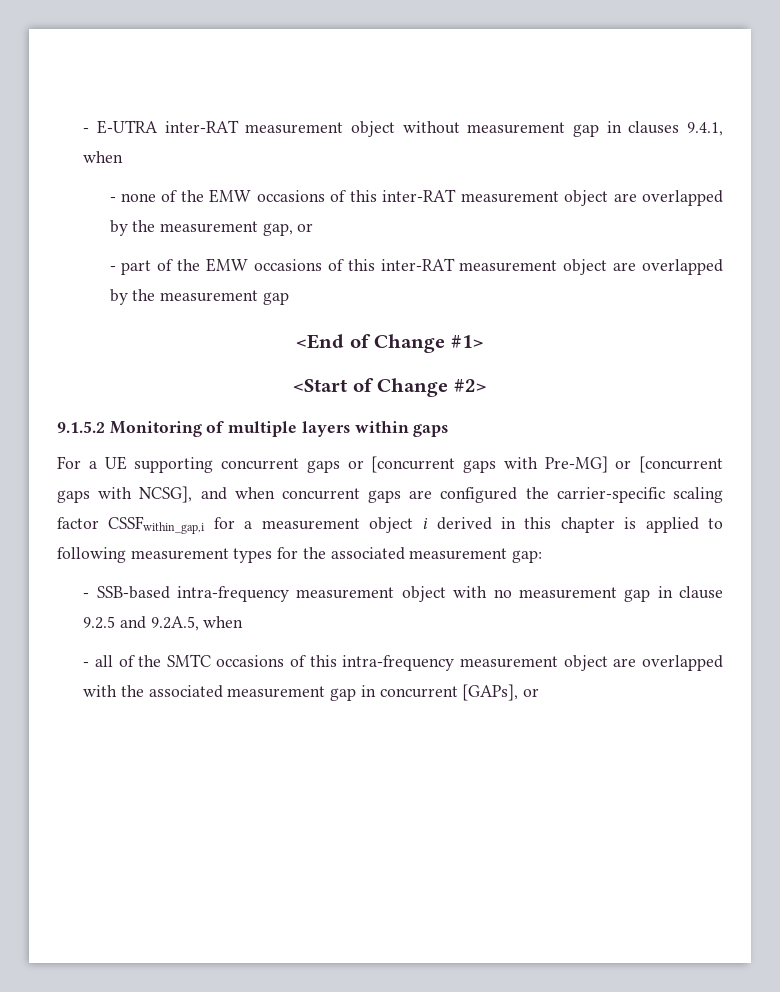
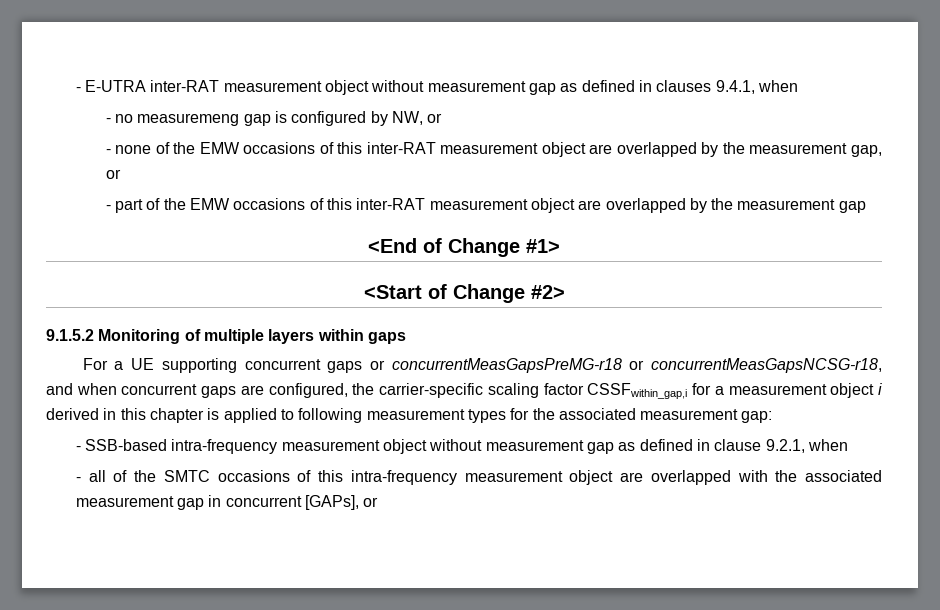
- - E-UTRA inter-RAT measurement object without measurement gap in clauses 9.4.1, when
+ - E-UTRA inter-RAT measurement object without measurement gap as defined in clauses 9.4.1, when
+ - no measuremeng gap is configured by NW, or
- For a UE supporting concurrent gaps or [concurrent gaps with Pre-MG] or [concurrent gaps with NCSG], and when concurrent gaps are configured the carrier-specific scaling factor CSSFwithin_gap,i for a measurement object i derived in this chapter is applied to following measurement types for the associated measurement gap:
+ For a UE supporting concurrent gaps or concurrentMeasGapsPreMG-r18 or concurrentMeasGapsNCSG-r18, and when concurrent gaps are configured, the carrier-specific scaling factor CSSFwithin_gap,i for a measurement object i derived in this chapter is applied to following measurement types for the associated measurement gap:
- - SSB-based intra-frequency measurement object with no measurement gap in clause 9.2.5 and 9.2A.5, when
+ - SSB-based intra-frequency measurement object without measurement gap as defined in clause 9.2.1, when

